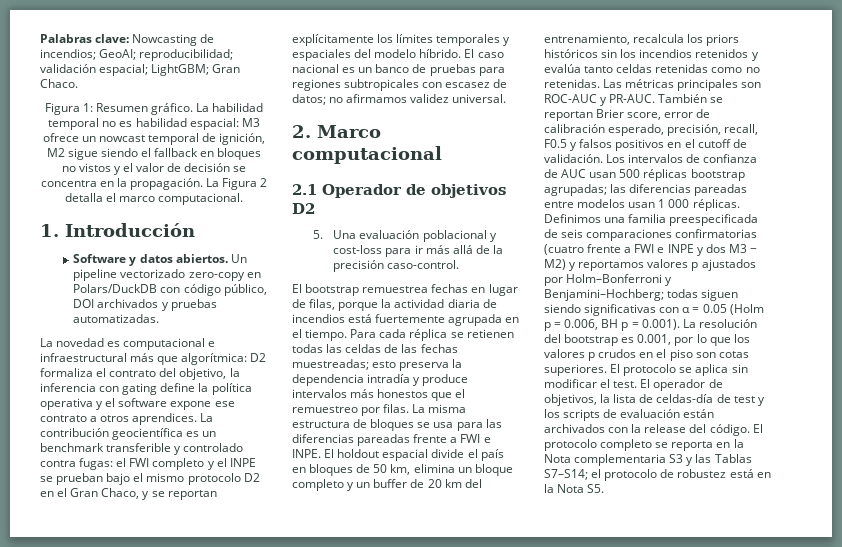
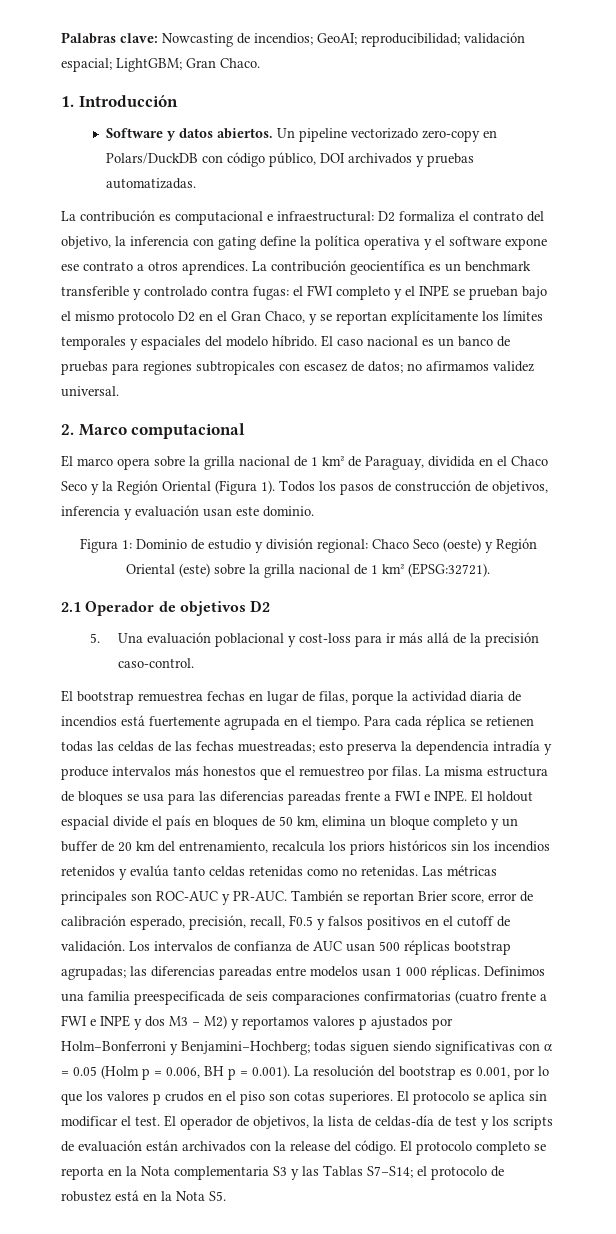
- Figura 1: Resumen gráfico. La habilidad temporal no es habilidad espacial: M3 ofrece un nowcast temporal de ignición, M2 sigue siendo el fallback en bloques no vistos y el valor de decisión se concentra en la propagación. La Figura 2 detalla el marco computacional.
- La novedad es computacional e infraestructural más que algorítmica: D2 formaliza el contrato del objetivo, la inferencia con gating define la política operativa y el software expone ese contrato a otros aprendices.
+ La contribución es computacional e infraestructural: D2 formaliza el contrato del objetivo, la inferencia con gating define la política operativa y el software expone ese contrato a otros aprendices.
+ El marco opera sobre la grilla nacional de 1 km² de Paraguay, dividida en el Chaco Seco y la Región Oriental (Figura 1). Todos los pasos de construcción de objetivos, inferencia y evaluación usan este dominio.
+ Figura 1: Dominio de estudio y división regional: Chaco Seco (oeste) y Región Oriental (este) sobre la grilla nacional de 1 km² (EPSG:32721).

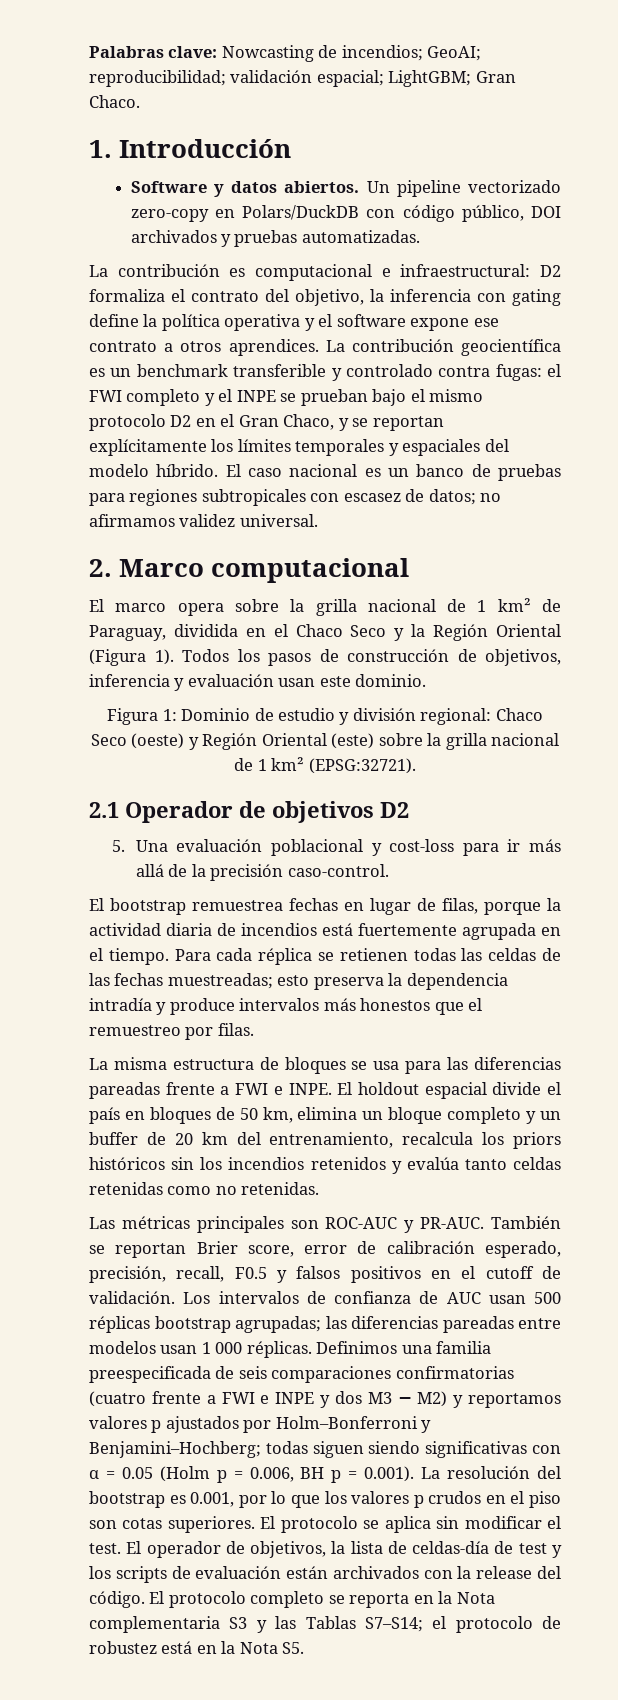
- Para cada réplica se retienen todas las celdas de las fechas muestreadas; esto preserva la dependencia intradía y produce intervalos más honestos que el remuestreo por filas. La misma estructura de bloques se usa para las diferencias pareadas frente a FWI e INPE.
+ Para cada réplica se retienen todas las celdas de las fechas muestreadas; esto preserva la dependencia intradía y produce intervalos más honestos que el remuestreo por filas.
+ La misma estructura de bloques se usa para las diferencias pareadas frente a FWI e INPE.
- El holdout espacial divide el país en bloques de 50 km, elimina un bloque completo y un buffer de 20 km del entrenamiento, recalcula los priors históricos sin los incendios retenidos y evalúa tanto celdas retenidas como no retenidas. Las métricas principales son ROC-AUC y PR-AUC.
+ El holdout espacial divide el país en bloques de 50 km, elimina un bloque completo y un buffer de 20 km del entrenamiento, recalcula los priors históricos sin los incendios retenidos y evalúa tanto celdas retenidas como no retenidas.
+ Las métricas principales son ROC-AUC y PR-AUC.

